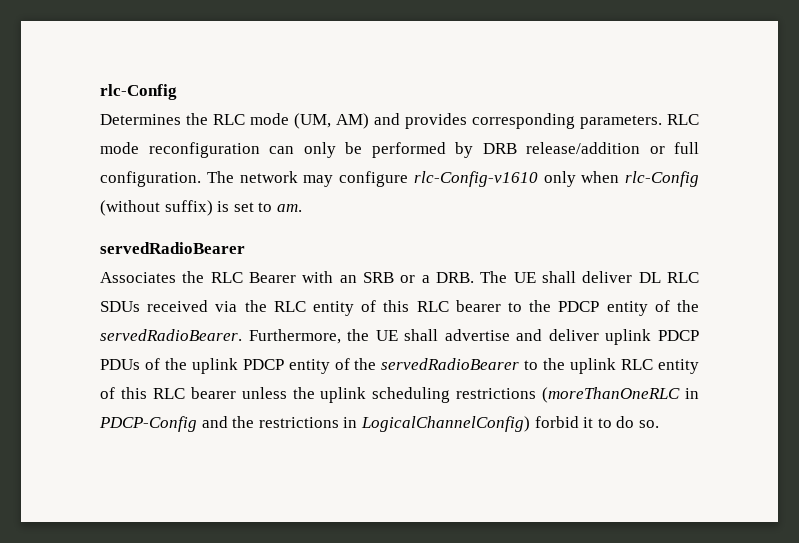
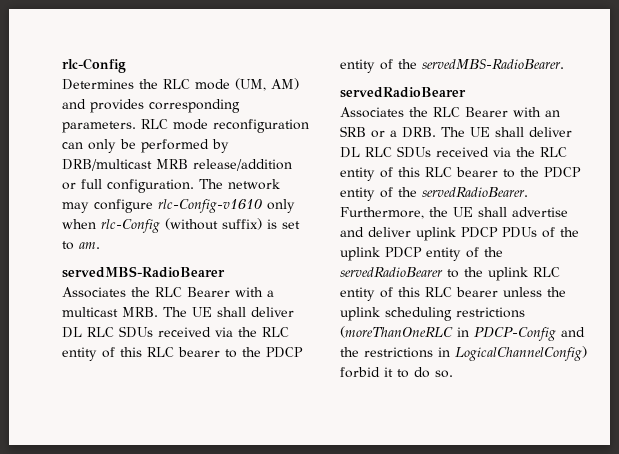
- RLC mode reconfiguration can only be performed by DRB release/addition or full configuration.
+ RLC mode reconfiguration can only be performed by DRB/multicast MRB release/addition or full configuration.
+ servedMBS-RadioBearer
+ Associates the RLC Bearer with a multicast MRB. The UE shall deliver DL RLC SDUs received via the RLC entity of this RLC bearer to the PDCP entity of the servedMBS-RadioBearer.

